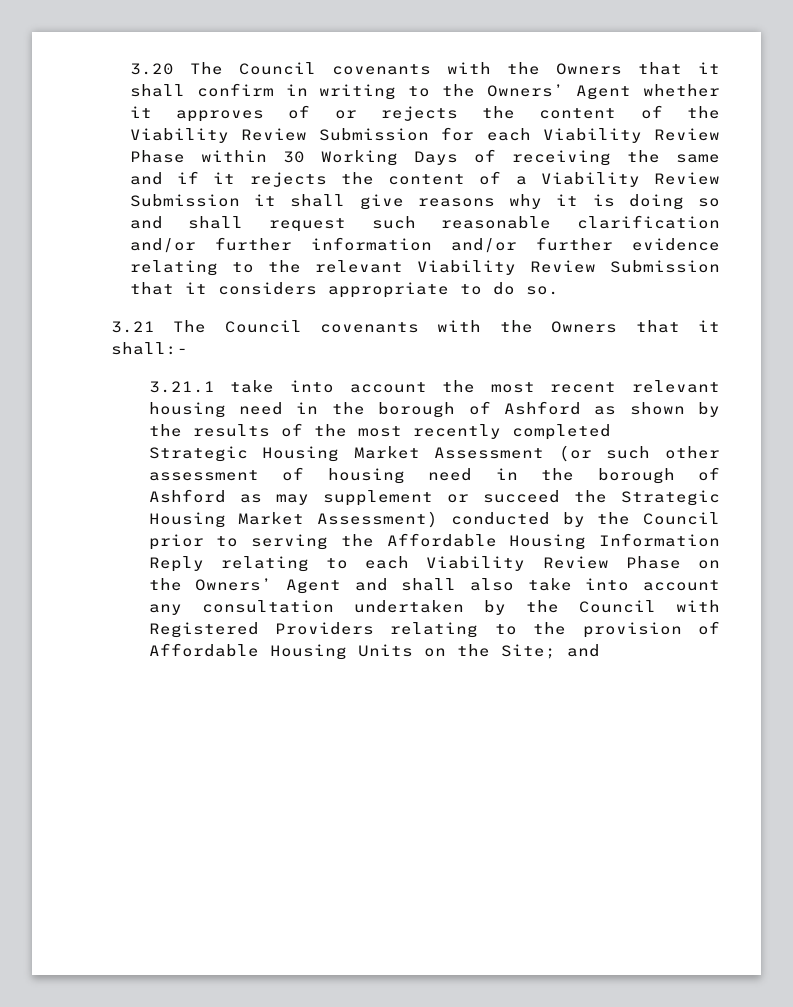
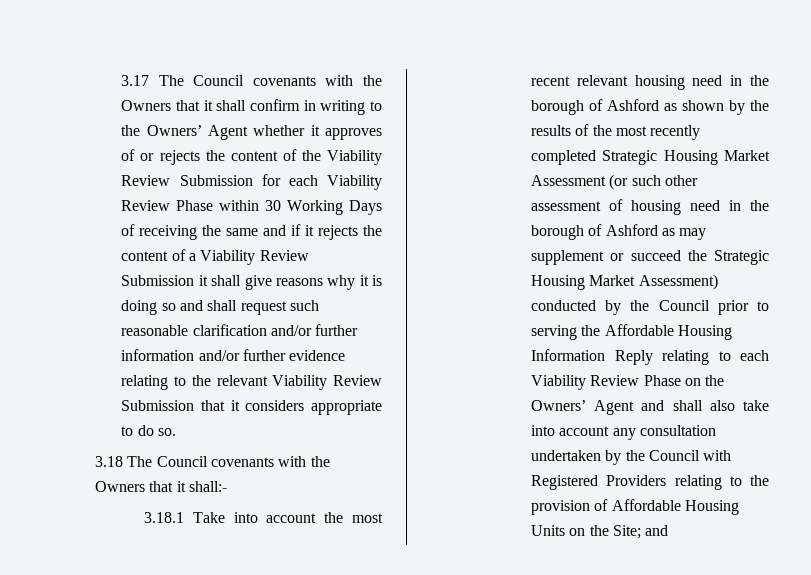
- 3.20 The Council covenants with the Owners that it shall confirm in writing to the Owners’ Agent whether it approves of or rejects the content of the Viability Review Submission for each Viability Review Phase within 30 Working Days of receiving the same and if it rejects the content of a Viability Review Submission it shall give reasons why it is doing so and shall request such reasonable clarification and/or further information and/or further evidence relating to the relevant Viability Review Submission that it considers appropriate to do so.
+ 3.17 The Council covenants with the Owners that it shall confirm in writing to the Owners’ Agent whether it approves of or rejects the content of the Viability Review Submission for each Viability Review Phase within 30 Working Days of receiving the same and if it rejects the content of a Viability Review Submission it shall give reasons why it is doing so and shall request such reasonable clarification and/or further information and/or further evidence relating to the relevant Viability Review Submission that it considers appropriate to do so.
- 3.21 The Council covenants with the Owners that it shall:-
+ 3.18 The Council covenants with the Owners that it shall:-
- 3.21.1 take into account the most recent relevant housing need in the borough of Ashford as shown by the results of the most recently completed Strategic Housing Market Assessment (or such other assessment of housing need in the borough of Ashford as may supplement or succeed the Strategic Housing Market Assessment) conducted by the Council prior to serving the Affordable Housing Information Reply relating to each Viability Review Phase on the Owners’ Agent and shall also take into account any consultation undertaken by the Council with Registered Providers relating to the provision of Affordable Housing Units on the Site;
+ 3.18.1 Take into account the most recent relevant housing need in the borough of Ashford as shown by the results of the most recently completed Strategic Housing Market Assessment (or such other assessment of housing need in the borough of Ashford as may supplement or succeed the Strategic Housing Market Assessment) conducted by the Council prior to serving the Affordable Housing Information Reply relating to each Viability Review Phase on the Owners’ Agent and shall also take into account any consultation undertaken by the Council with Registered Providers relating to the provision of Affordable Housing Units on the Site;

